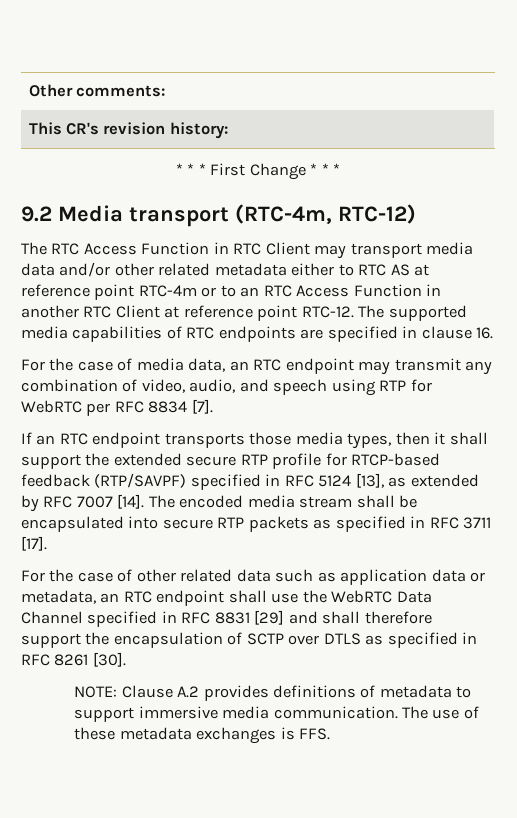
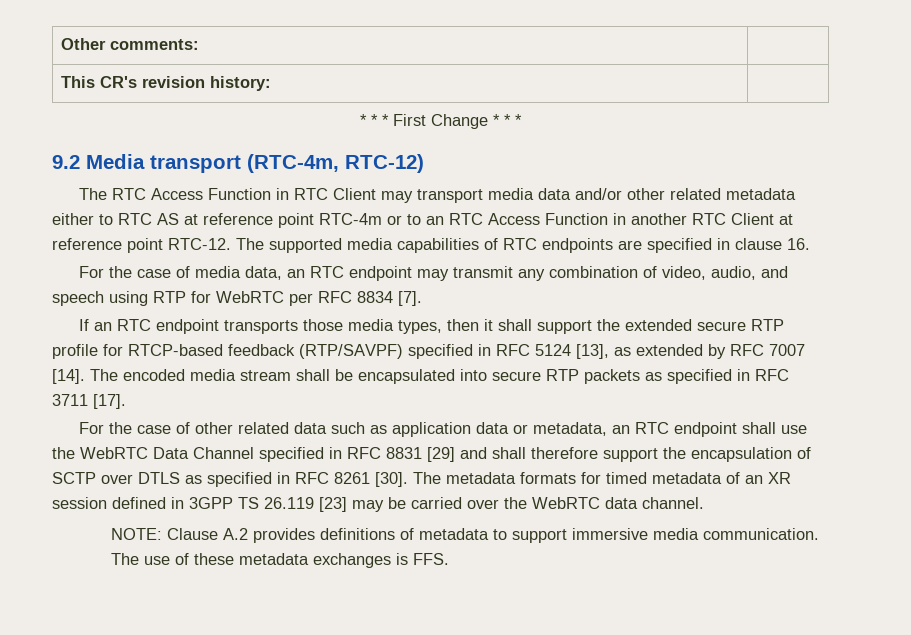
+ The metadata formats for timed metadata of an XR session defined in 3GPP TS 26.119 [23] may be carried over the WebRTC data channel.

